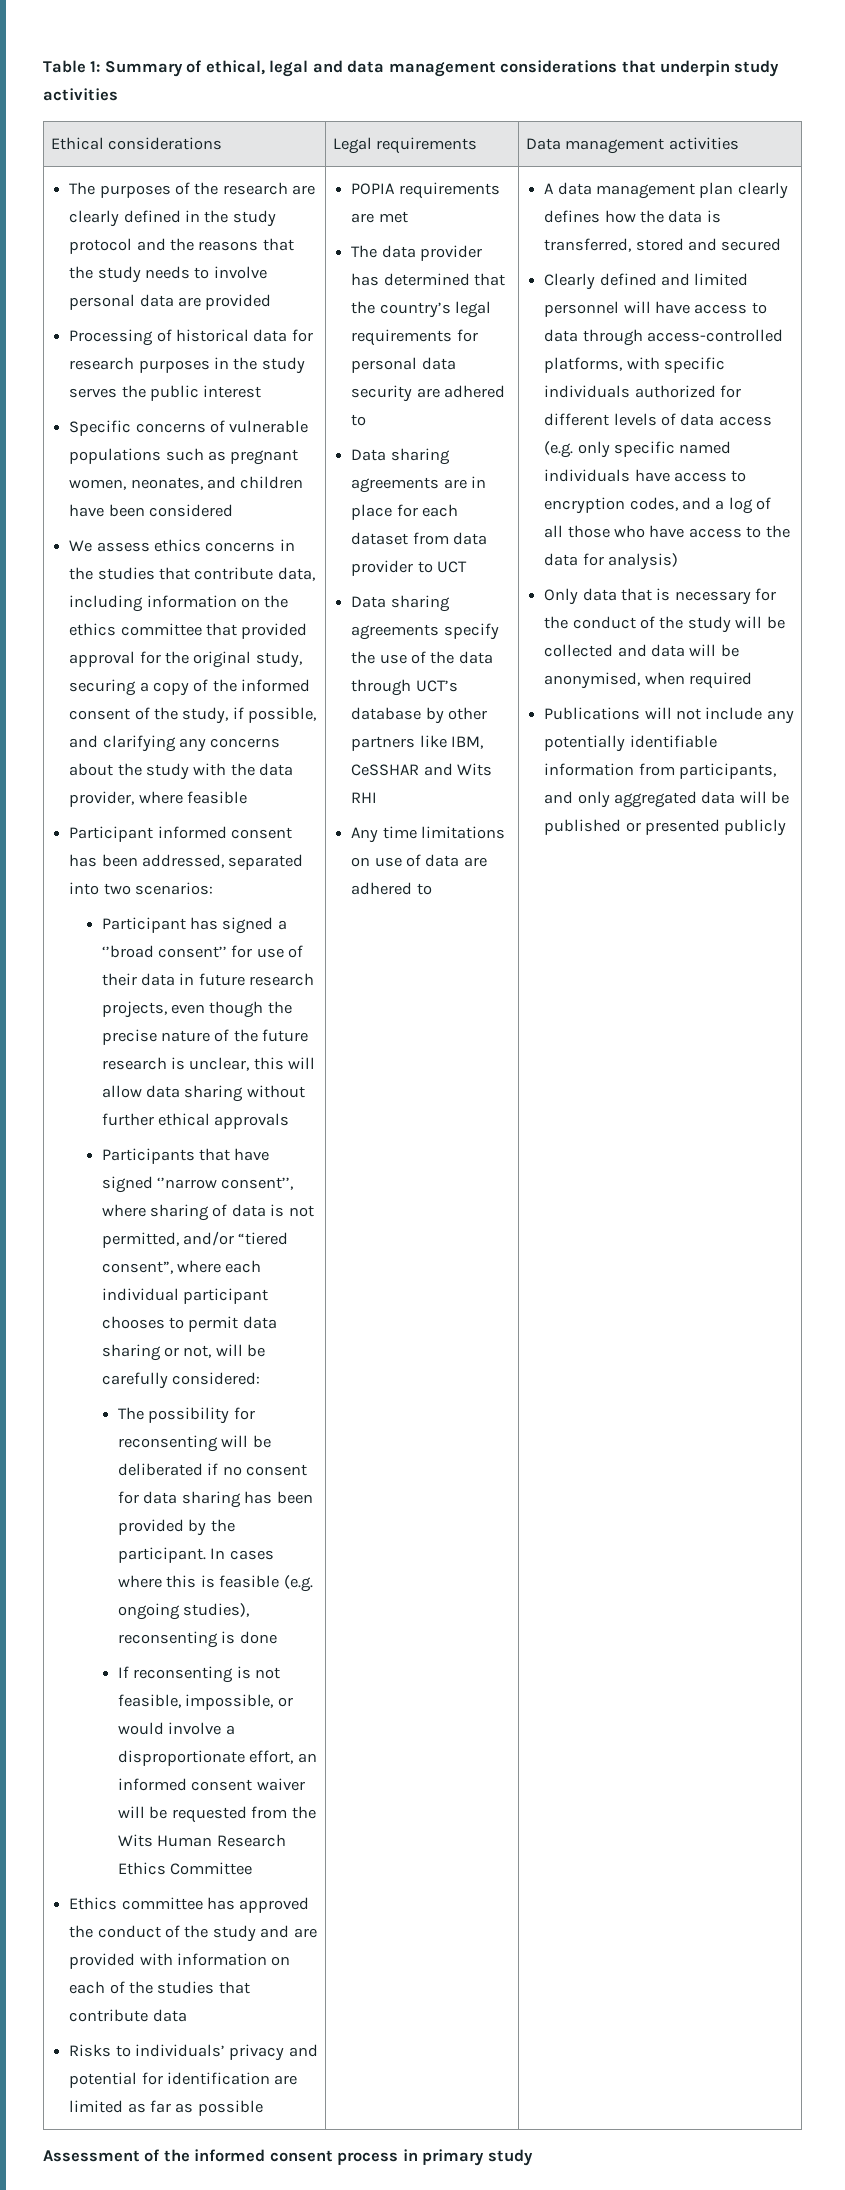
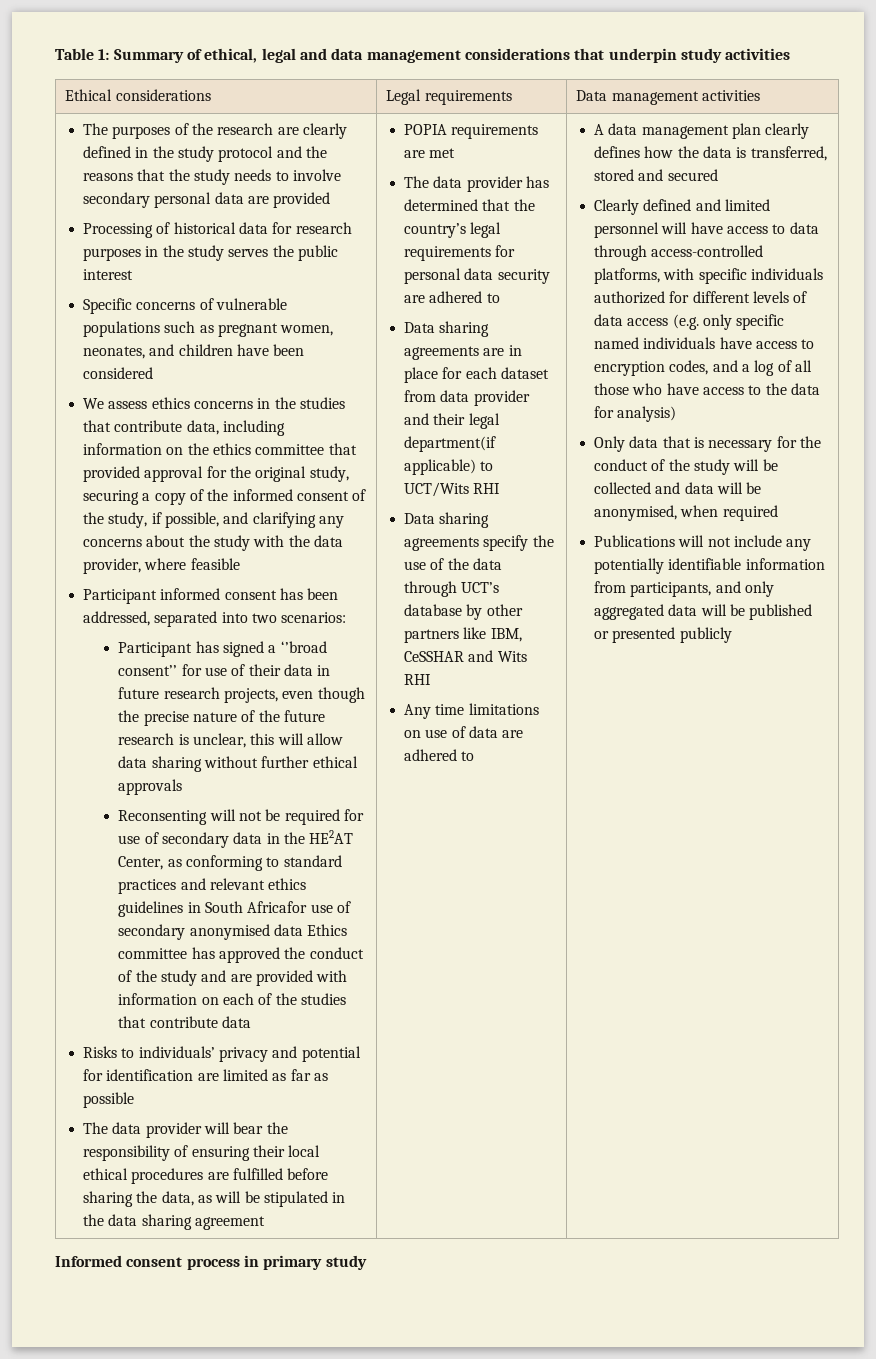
- The purposes of the research are clearly defined in the study protocol and the reasons that the study needs to involve personal data are provided
+ The purposes of the research are clearly defined in the study protocol and the reasons that the study needs to involve secondary personal data are provided
- Participants that have signed ‘’narrow consent’’, where sharing of data is not permitted, and/or “tiered consent”, where each individual participant chooses to permit data sharing or not, will be carefully considered:
- The possibility for reconsenting will be deliberated if no consent for data sharing has been provided by the participant. In cases where this is feasible (e.g. ongoing studies), reconsenting is done
- If reconsenting is not feasible, impossible, or would involve a disproportionate effort, an informed consent waiver will be requested from the Wits Human Research Ethics Committee
- Ethics committee has approved the conduct of the study and are provided with information on each of the studies that contribute data
+ Reconsenting will not be required for use of secondary data in the HE2AT Center, as conforming to standard practices and relevant ethics guidelines in South Africafor use of secondary anonymised data Ethics committee has approved the conduct of the study and are provided with information on each of the studies that contribute data
+ The data provider will bear the responsibility of ensuring their local ethical procedures are fulfilled before sharing the data, as will be stipulated in the data sharing agreement
- Data sharing agreements are in place for each dataset from data provider to UCT
+ Data sharing agreements are in place for each dataset from data provider and their legal department(if applicable) to UCT/Wits RHI
- Assessment of the informed consent process in primary study
+ Informed consent process in primary study

